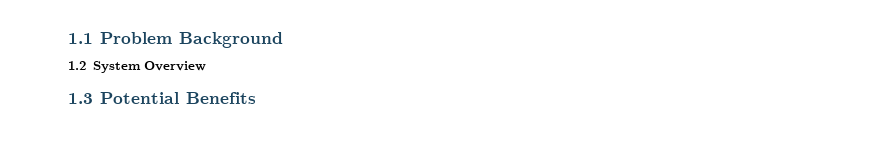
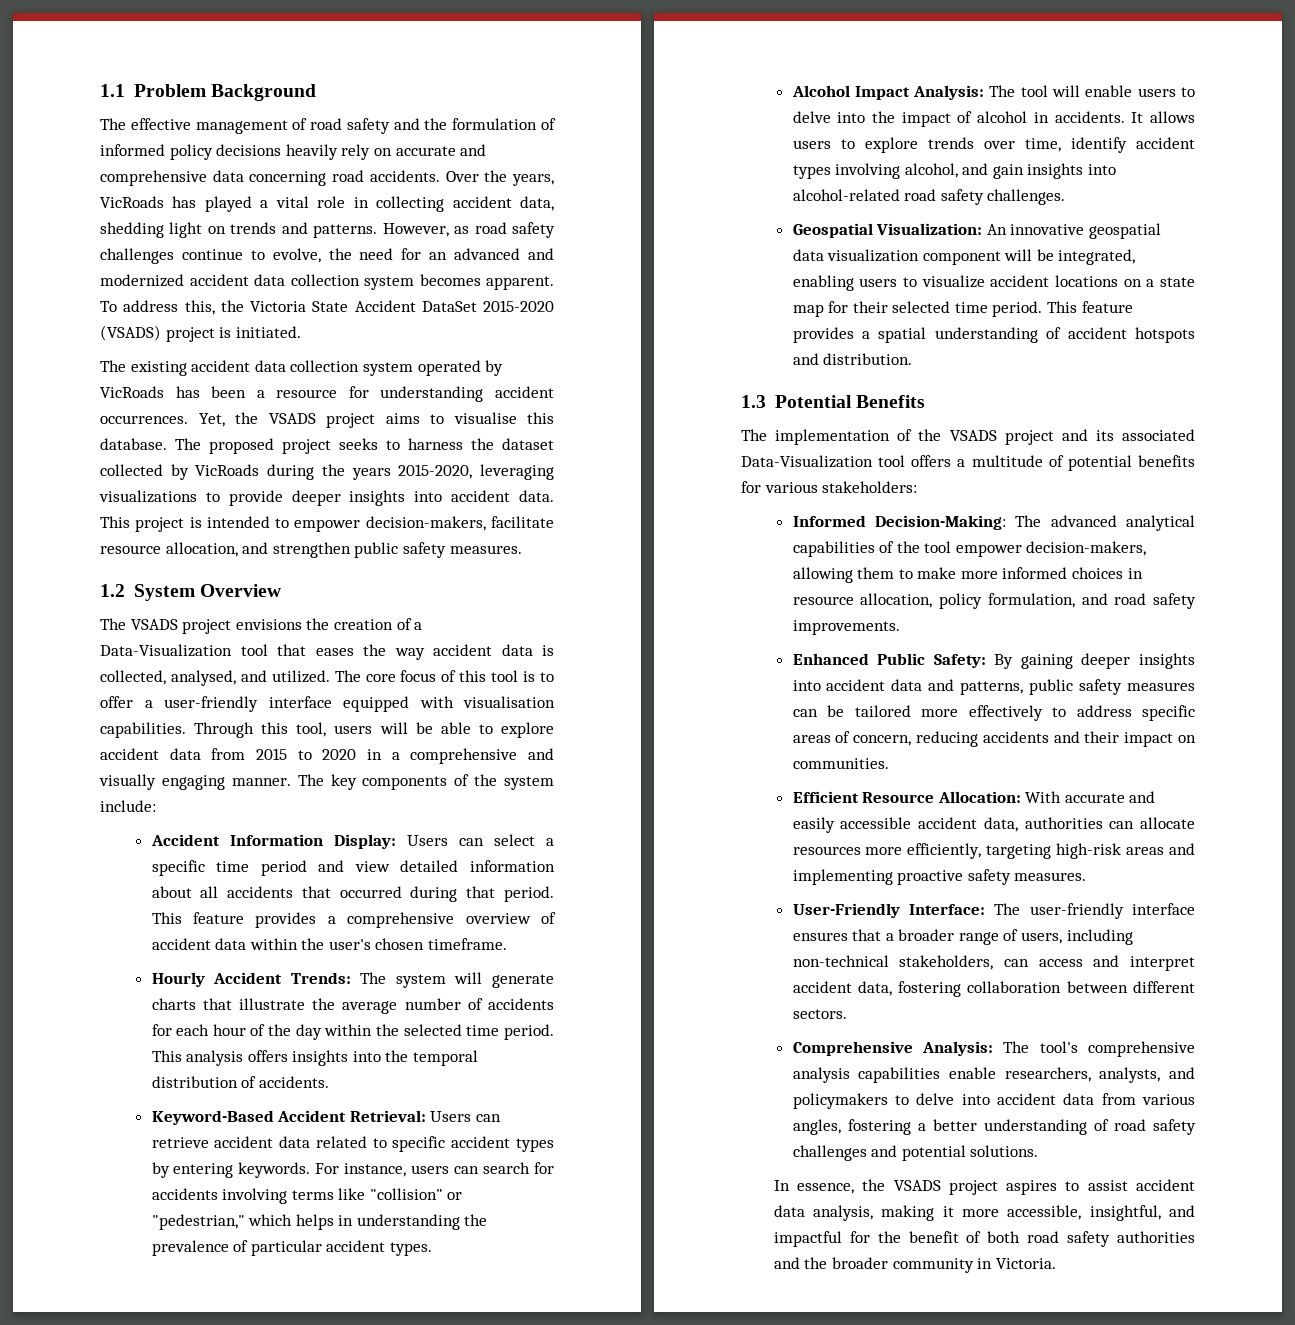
+ The effective management of road safety and the formulation of informed policy decisions heavily rely on accurate and comprehensive data concerning road accidents. Over the years, VicRoads has played a vital role in collecting accident data, shedding light on trends and patterns. However, as road safety challenges continue to evolve, the need for an advanced and modernized accident data collection system becomes apparent. To address this, the Victoria State Accident DataSet 2015-2020 (VSADS) project is initiated.
+ The existing accident data collection system operated by VicRoads has been a resource for understanding accident occurrences. Yet, the VSADS project aims to visualise this database. The proposed project seeks to harness the dataset collected by VicRoads during the years 2015-2020, leveraging visualizations to provide deeper insights into accident data. This project is intended to empower decision-makers, facilitate resource allocation, and strengthen public safety measures.
  1.2 System Overview
+ The VSADS project envisions the creation of a Data-Visualization tool that eases the way accident data is collected, analysed, and utilized. The core focus of this tool is to offer a user-friendly interface equipped with visualisation capabilities. Through this tool, users will be able to explore accident data from 2015 to 2020 in a comprehensive and visually engaging manner. The key components of the system include:
+ Accident Information Display: Users can select a specific time period and view detailed information about all accidents that occurred during that period. This feature provides a comprehensive overview of accident data within the user's chosen timeframe.
+ Hourly Accident Trends: The system will generate charts that illustrate the average number of accidents for each hour of the day within the selected time period. This analysis offers insights into the temporal distribution of accidents.
+ Keyword-Based Accident Retrieval: Users can retrieve accident data related to specific accident types by entering keywords. For instance, users can search for accidents involving terms like "collision" or "pedestrian," which helps in understanding the prevalence of particular accident types.
+ Alcohol Impact Analysis: The tool will enable users to delve into the impact of alcohol in accidents. It allows users to explore trends over time, identify accident types involving alcohol, and gain insights into alcohol-related road safety challenges.
+ Geospatial Visualization: An innovative geospatial data visualization component will be integrated, enabling users to visualize accident locations on a state map for their selected time period. This feature provides a spatial understanding of accident hotspots and distribution.
  1.3 Potential Benefits
+ The implementation of the VSADS project and its associated Data-Visualization tool offers a multitude of potential benefits for various stakeholders:
+ Informed Decision-Making: The advanced analytical capabilities of the tool empower decision-makers, allowing them to make more informed choices in resource allocation, policy formulation, and road safety improvements.
+ Enhanced Public Safety: By gaining deeper insights into accident data and patterns, public safety measures can be tailored more effectively to address specific areas of concern, reducing accidents and their impact on communities.
+ Efficient Resource Allocation: With accurate and easily accessible accident data, authorities can allocate resources more efficiently, targeting high-risk areas and implementing proactive safety measures.
+ User-Friendly Interface: The user-friendly interface ensures that a broader range of users, including non-technical stakeholders, can access and interpret accident data, fostering collaboration between different sectors.
+ Comprehensive Analysis: The tool's comprehensive analysis capabilities enable researchers, analysts, and policymakers to delve into accident data from various angles, fostering a better understanding of road safety challenges and potential solutions.
+ In essence, the VSADS project aspires to assist accident data analysis, making it more accessible, insightful, and impactful for the benefit of both road safety authorities and the broader community in Victoria.

